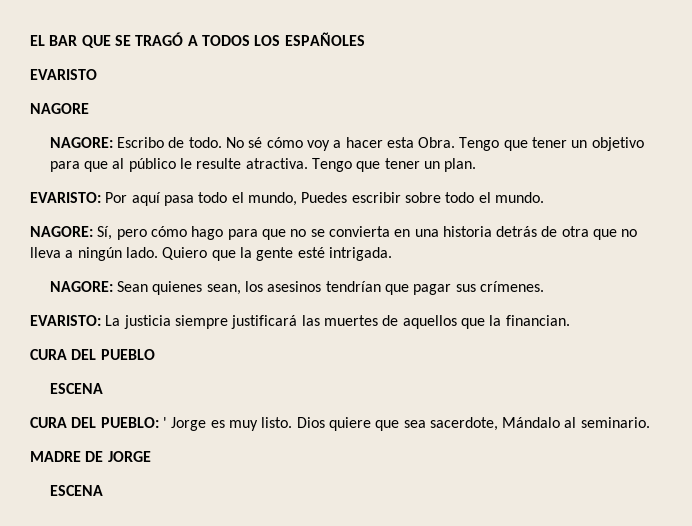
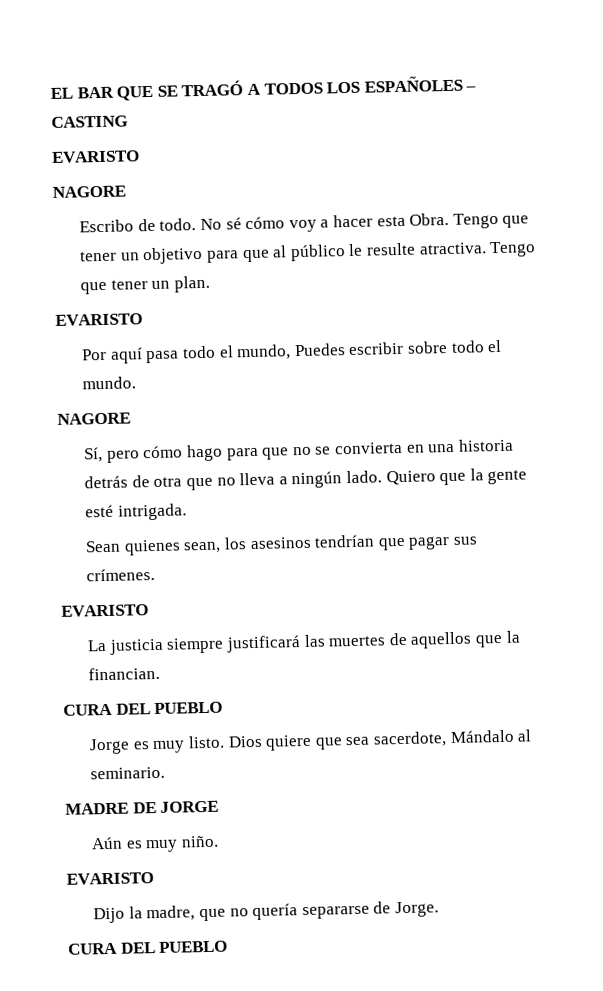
- EL BAR QUE SE TRAGÓ A TODOS LOS ESPAÑOLES
+ EL BAR QUE SE TRAGÓ A TODOS LOS ESPAÑOLES – CASTING
- NAGORE: Escribo de todo.
+ Escribo de todo.
  Tengo que tener un plan.
- EVARISTO: Por aquí pasa todo el mundo, Puedes escribir sobre todo el mundo.
- NAGORE: Sí, pero cómo hago para que no se convierta en una historia detrás de otra que no lleva a ningún lado.
+ EVARISTO
+ Por aquí pasa todo el mundo, Puedes escribir sobre todo el mundo.
+ NAGORE
+ Sí, pero cómo hago para que no se convierta en una historia detrás de otra que no lleva a ningún lado.
- NAGORE: Sean quienes sean, los asesinos tendrían que pagar sus crímenes.
- EVARISTO: La justicia siempre justificará las muertes de aquellos que la financian.
+ Sean quienes sean, los asesinos tendrían que pagar sus crímenes.
+ EVARISTO
+ La justicia siempre justificará las muertes de aquellos que la financian.
  CURA DEL PUEBLO
- ESCENA
- CURA DEL PUEBLO: ' Jorge es muy listo.
+ Jorge es muy listo.
  MADRE DE JORGE
- ESCENA
+ Aún es muy niño.
+ EVARISTO
+ Dijo la madre, que no quería separarse de Jorge.
+ CURA DEL PUEBLO

